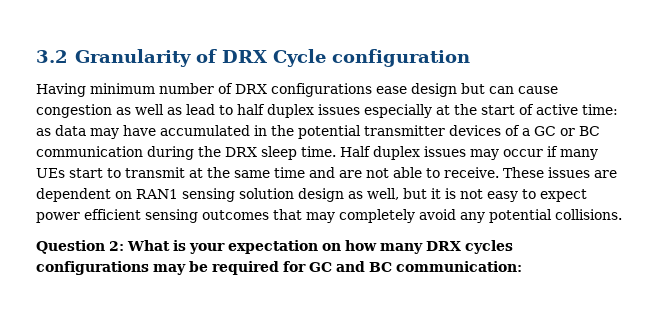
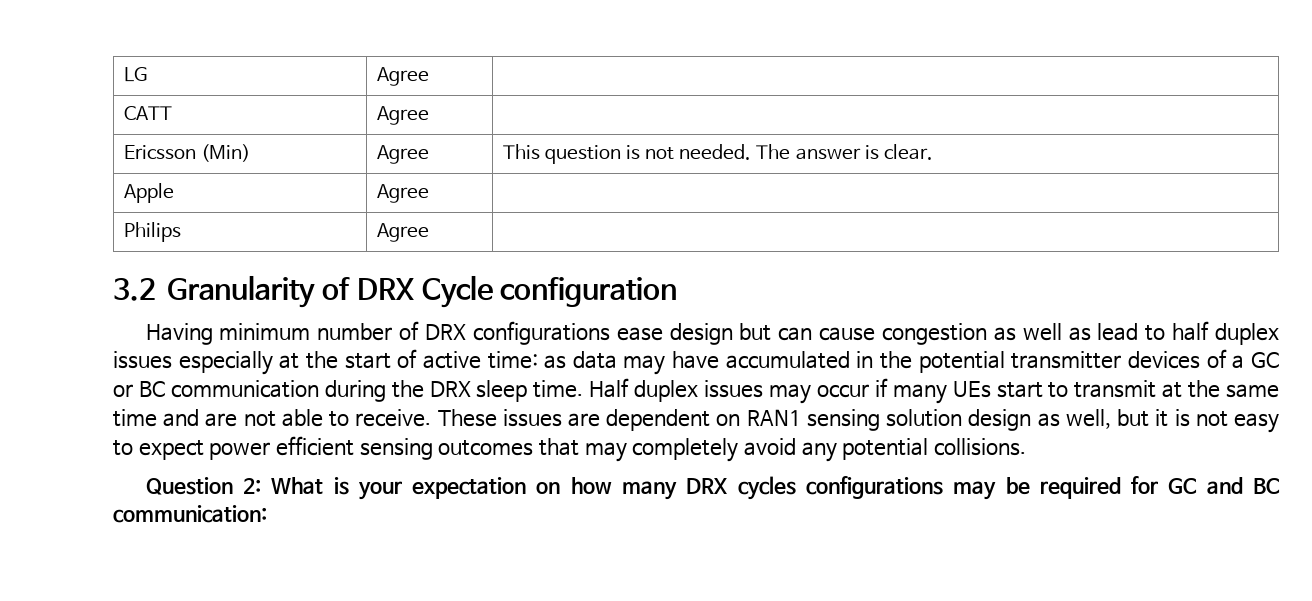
+ LG | Agree |
+ CATT | Agree |
+ Ericsson (Min) | Agree | This question is not needed. The answer is clear.
+ Apple | Agree |
+ Philips | Agree |

